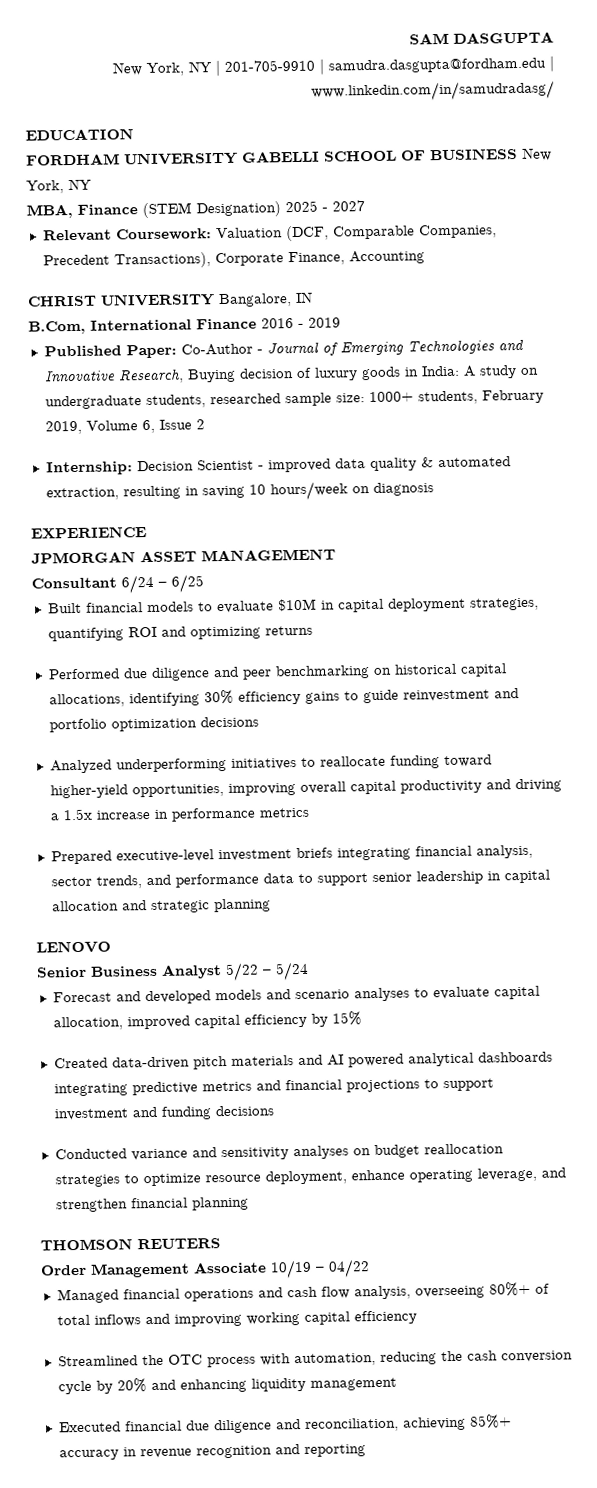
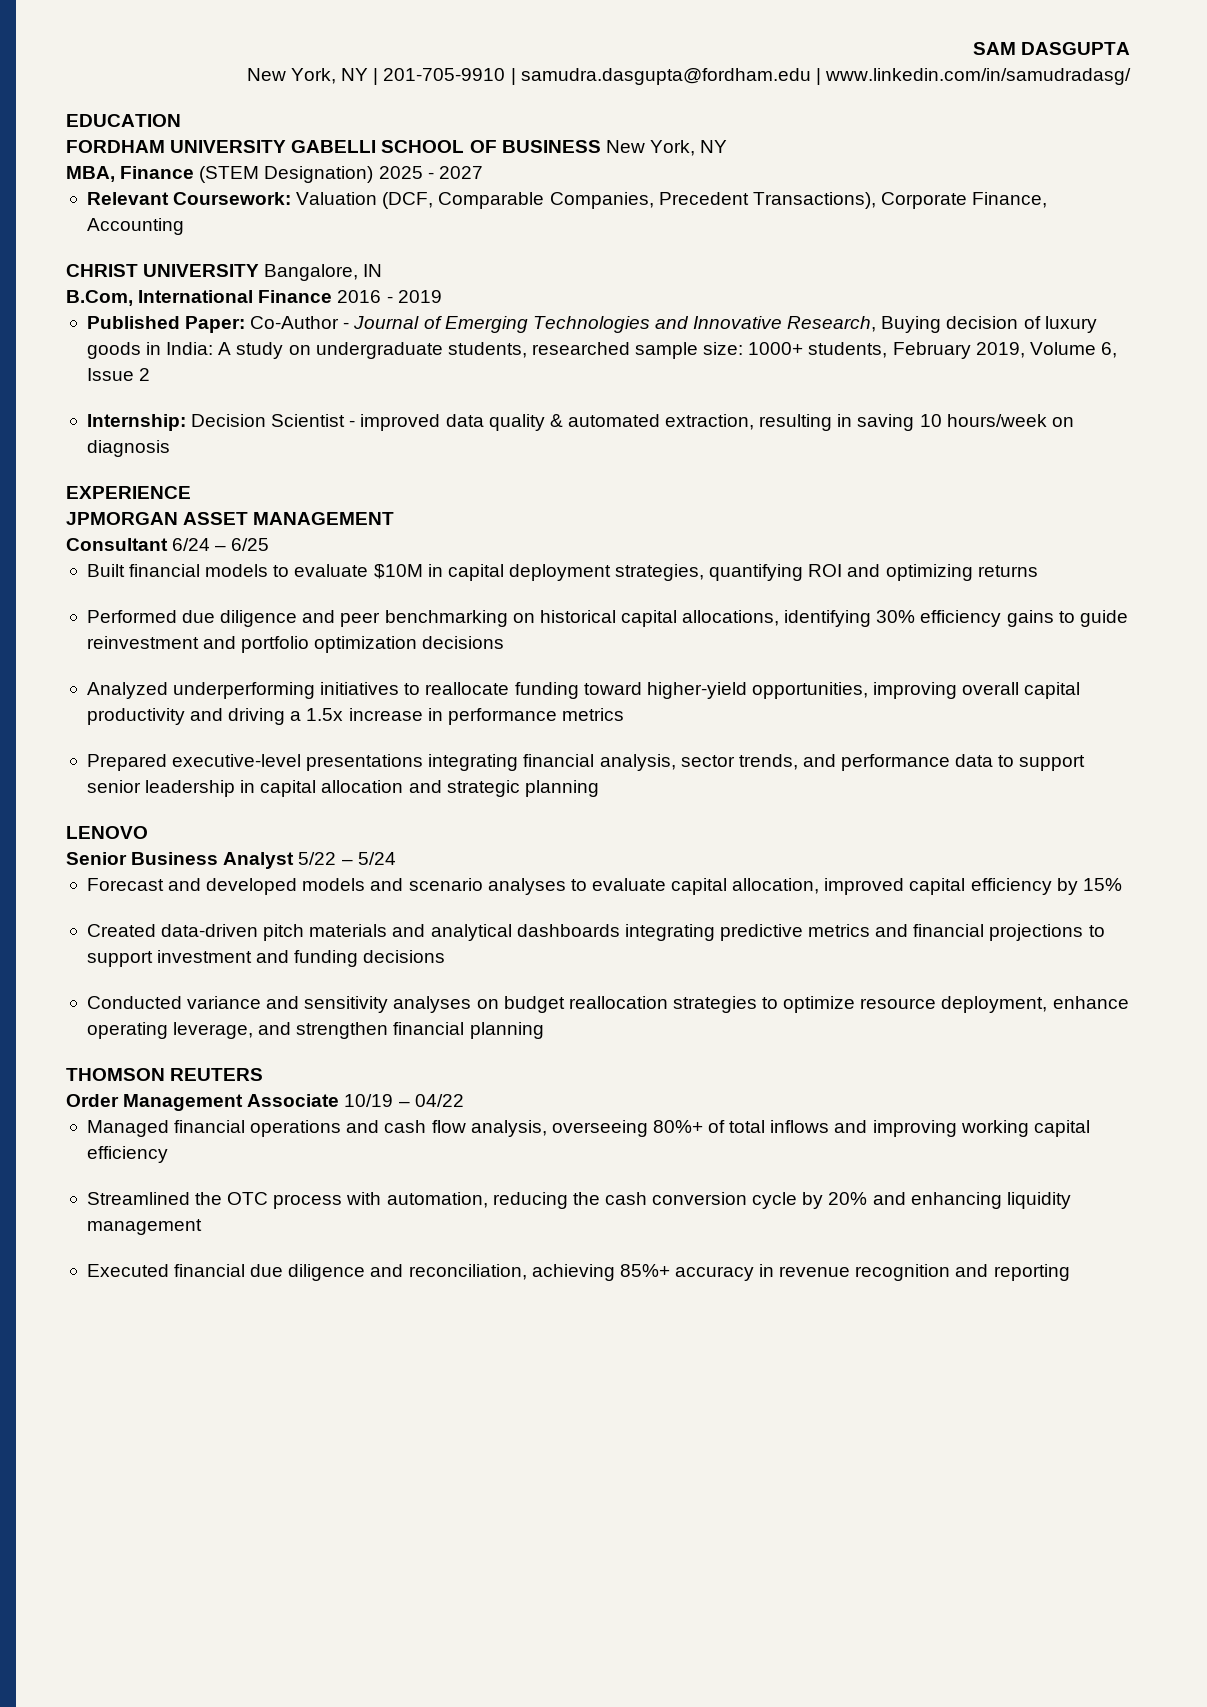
- Prepared executive-level investment briefs integrating financial analysis, sector trends, and performance data to support senior leadership in capital allocation and strategic planning
+ Prepared executive-level presentations integrating financial analysis, sector trends, and performance data to support senior leadership in capital allocation and strategic planning
- Created data-driven pitch materials and AI powered analytical dashboards integrating predictive metrics and financial projections to support investment and funding decisions
+ Created data-driven pitch materials and analytical dashboards integrating predictive metrics and financial projections to support investment and funding decisions

